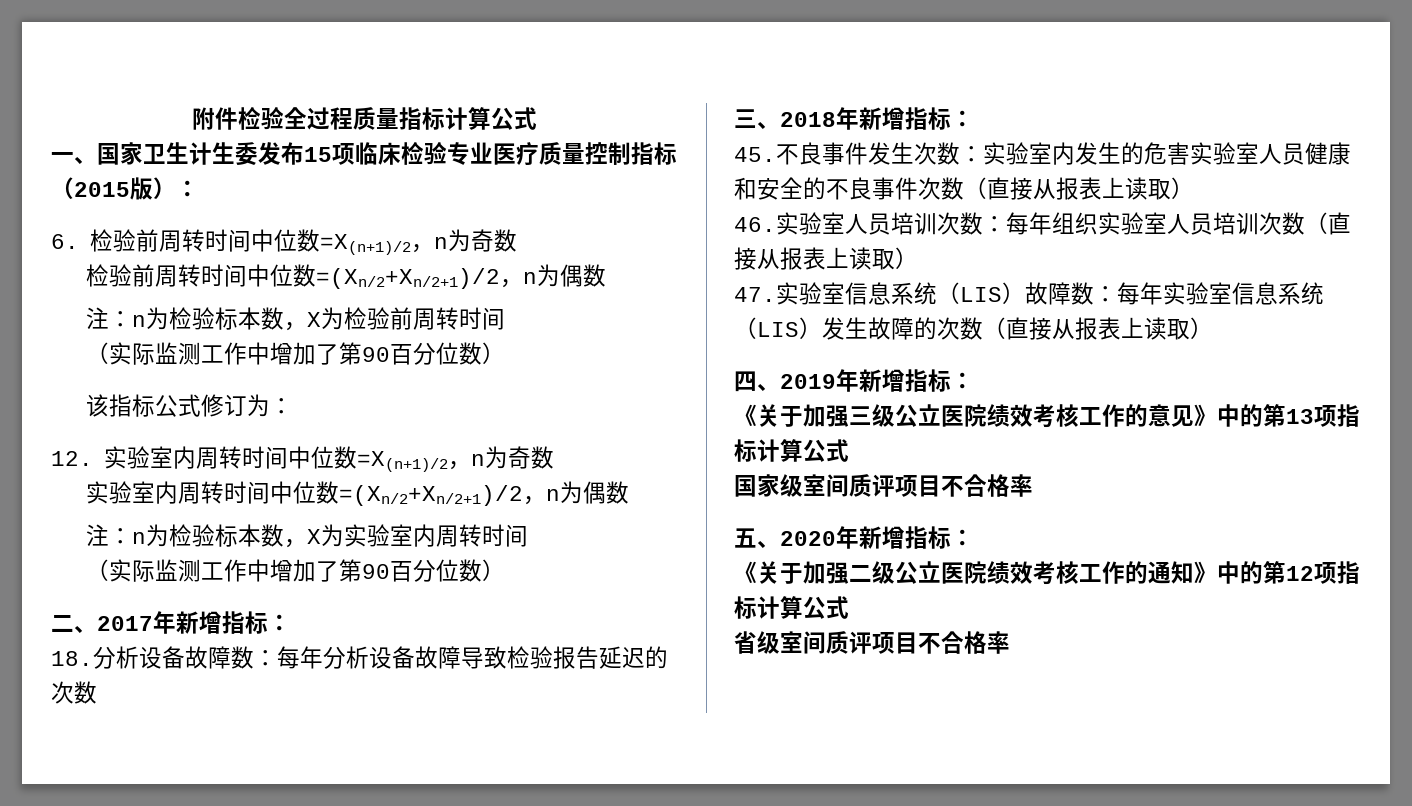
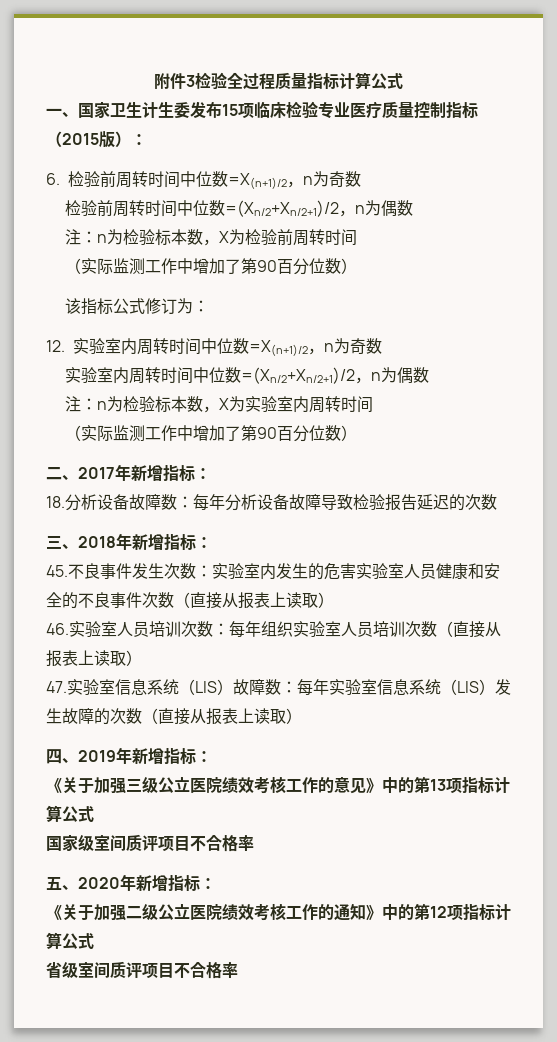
- 附件检验全过程质量指标计算公式
+ 附件3检验全过程质量指标计算公式

